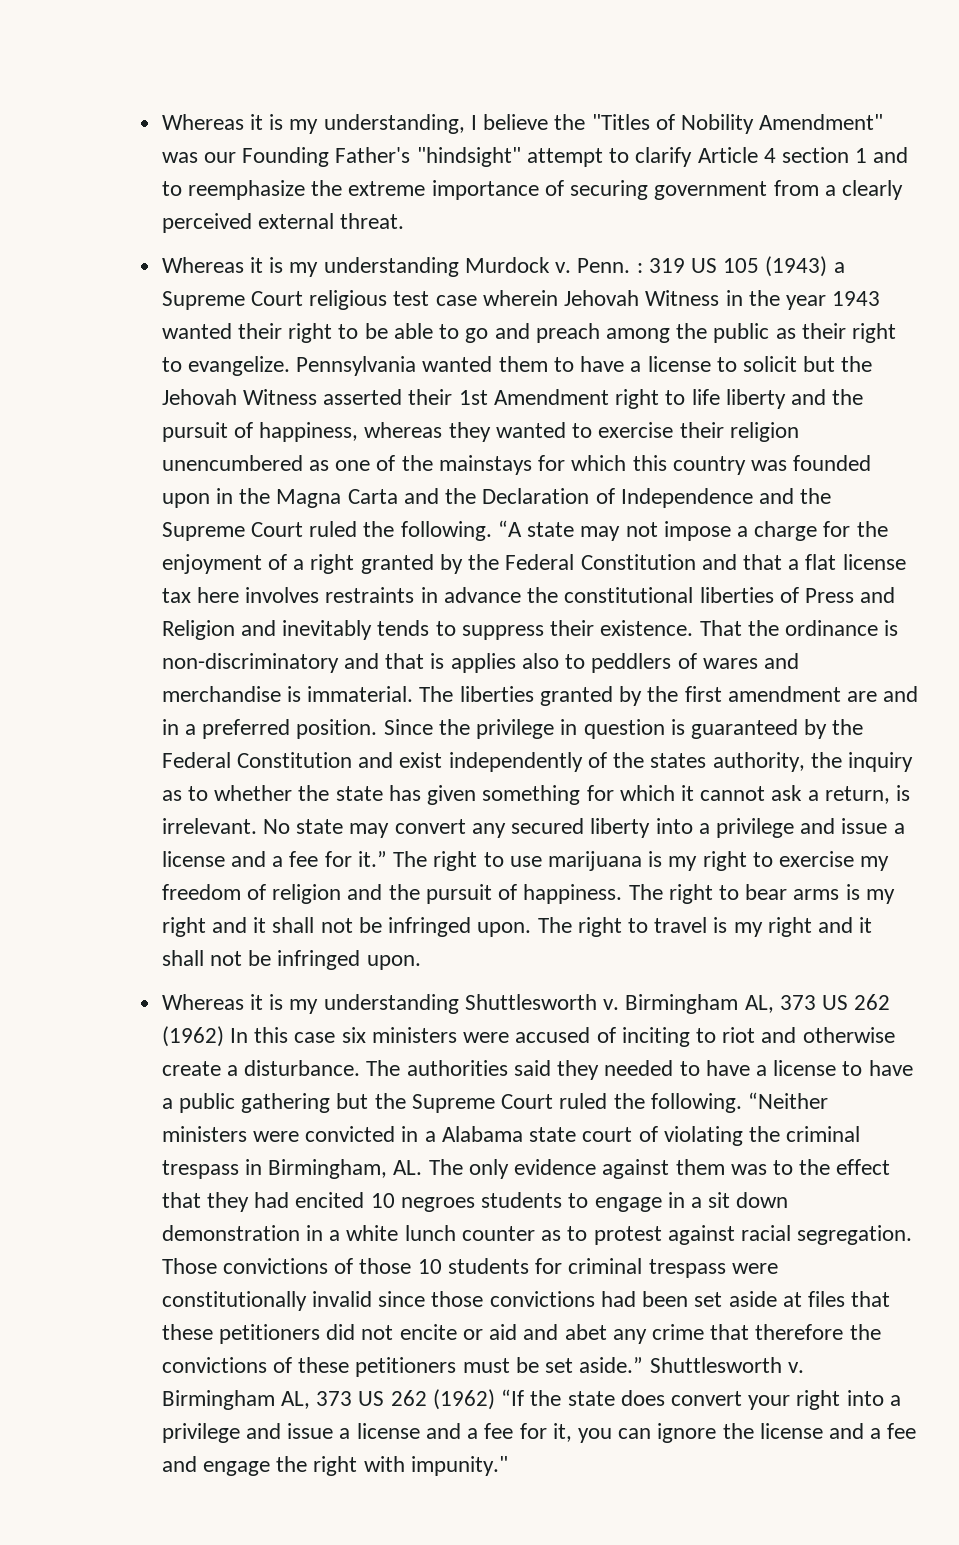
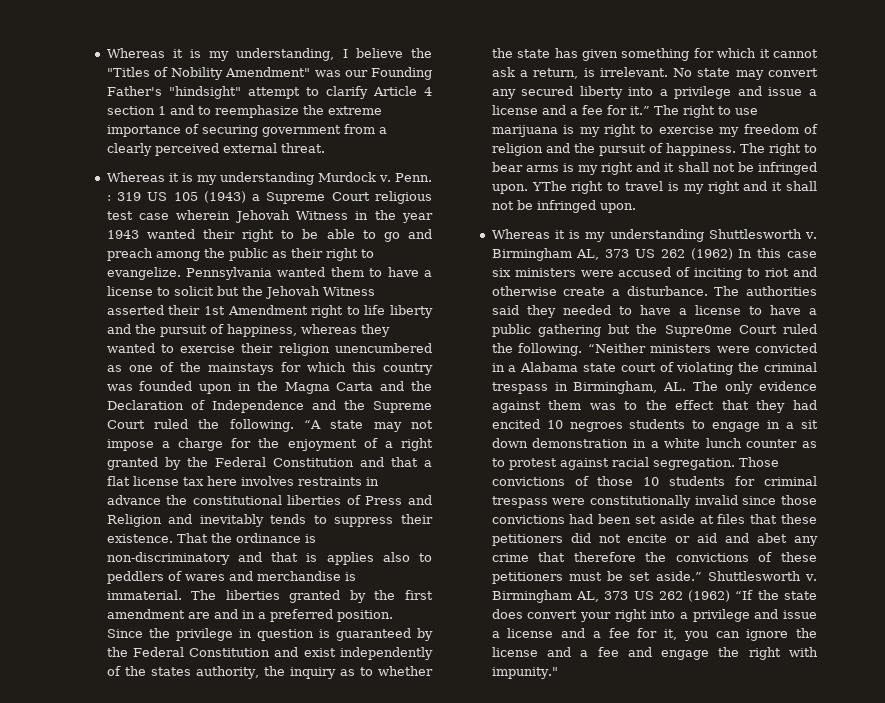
- The right to travel is my right and it shall not be infringed upon.
+ YThe right to travel is my right and it shall not be infringed upon.
- The authorities said they needed to have a license to have a public gathering but the Supreme Court ruled the following.
+ The authorities said they needed to have a license to have a public gathering but the Supre0me Court ruled the following.

